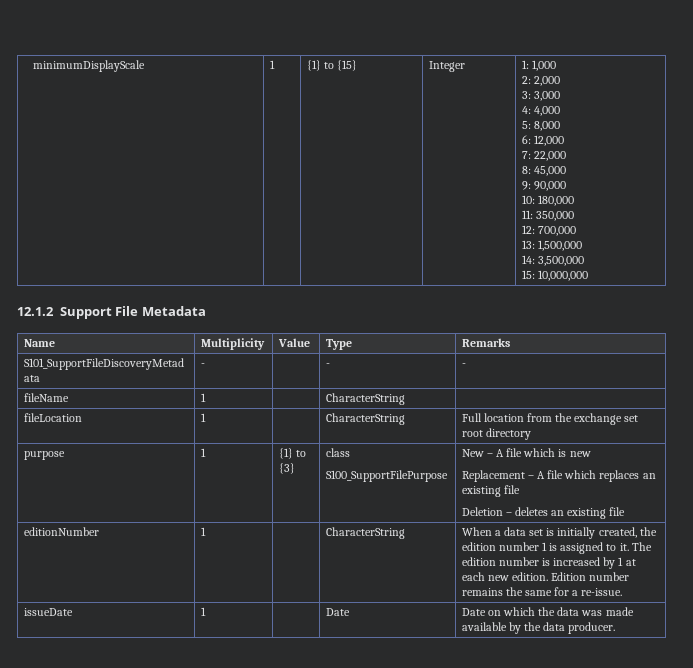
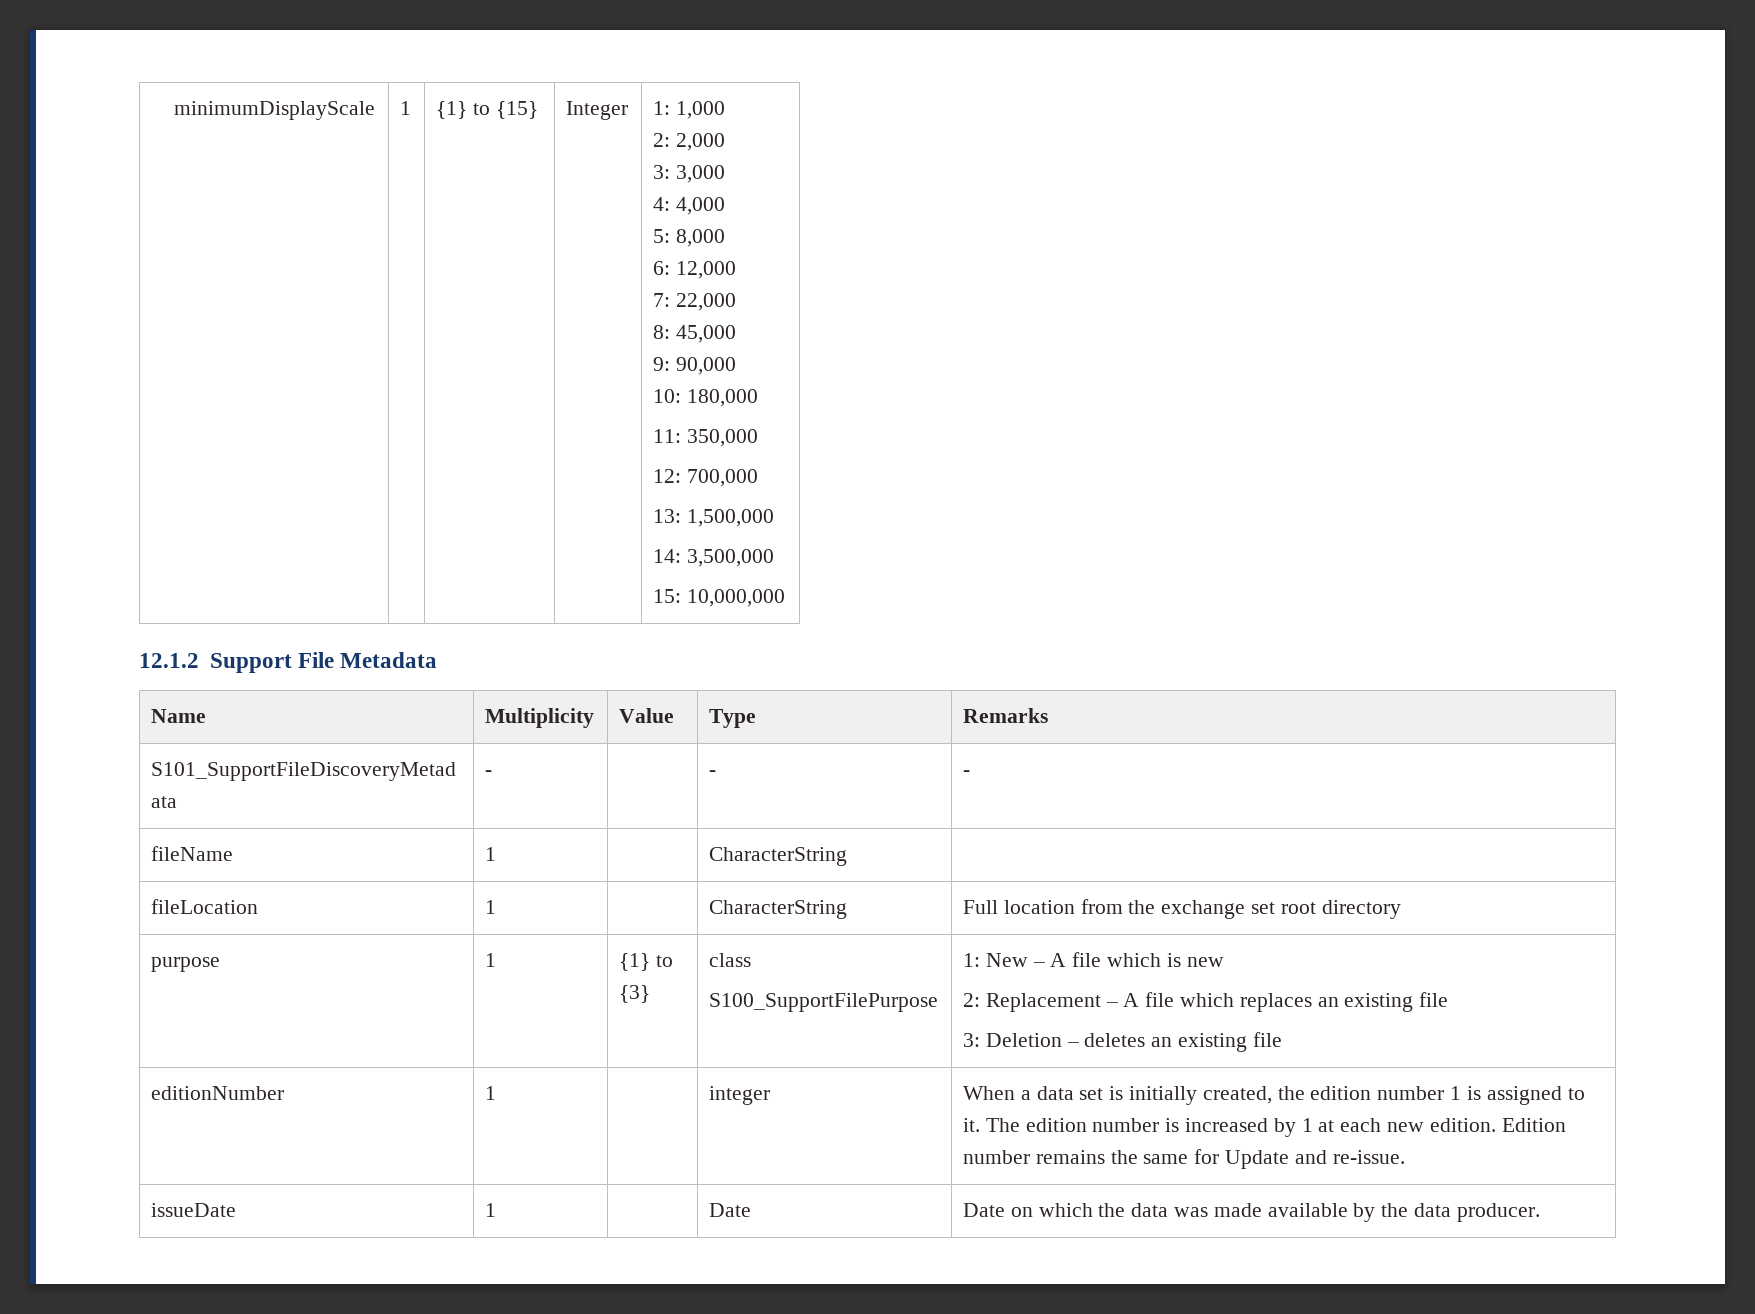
  purpose | 1 | {1} to {3} | class
- S100_SupportFilePurpose | New – A file which is new
- Replacement – A file which replaces an existing file
- Deletion – deletes an existing file
+ S100_SupportFilePurpose | 1: New – A file which is new
+ 2: Replacement – A file which replaces an existing file
+ 3: Deletion – deletes an existing file
- editionNumber | 1 | | CharacterString | When a data set is initially created, the edition number 1 is assigned to it. The edition number is increased by 1 at each new edition. Edition number remains the same for a re-issue.
+ editionNumber | 1 | | integer | When a data set is initially created, the edition number 1 is assigned to it. The edition number is increased by 1 at each new edition. Edition number remains the same for Update and re-issue.

